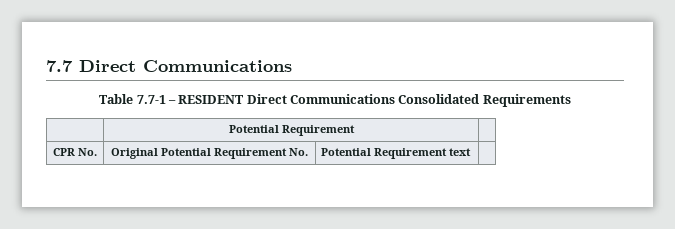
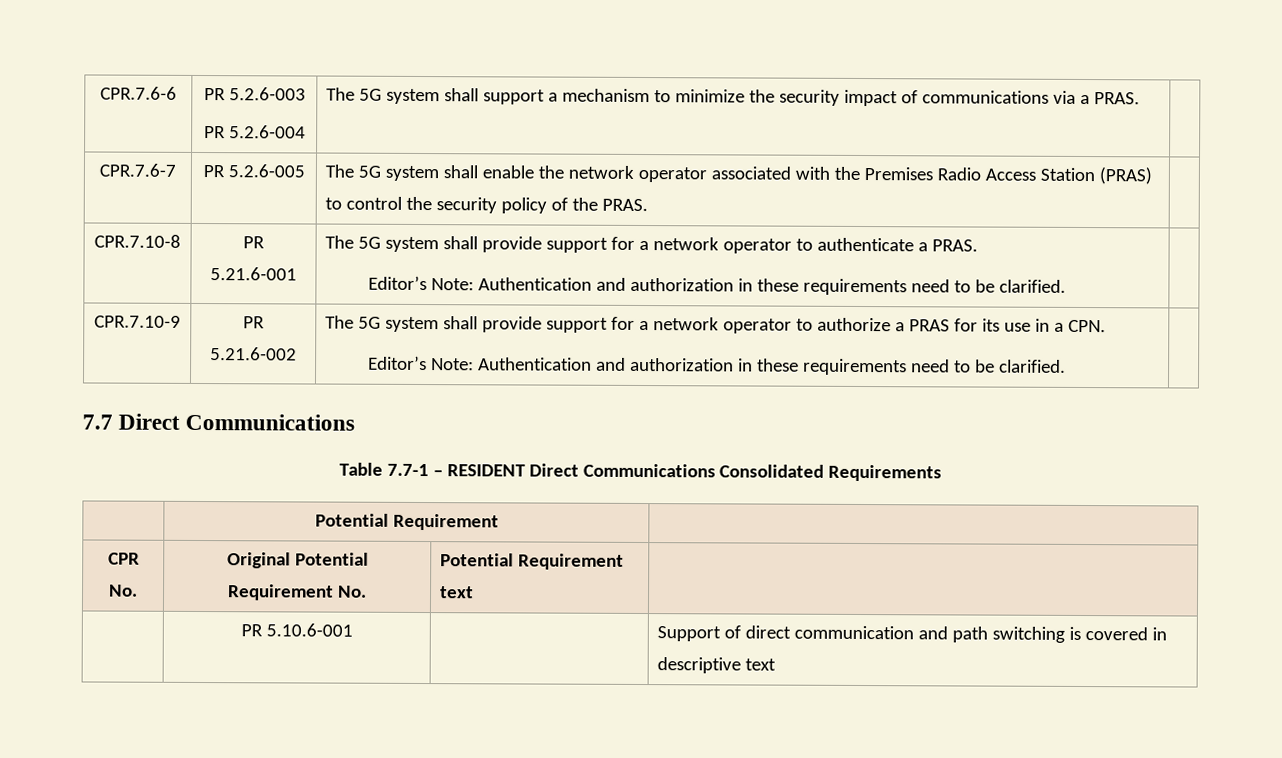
+ CPR.7.6-6 | PR 5.2.6-003
+ PR 5.2.6-004 | The 5G system shall support a mechanism to minimize the security impact of communications via a PRAS. |
+ CPR.7.6-7 | PR 5.2.6-005 | The 5G system shall enable the network operator associated with the Premises Radio Access Station (PRAS) to control the security policy of the PRAS. |
+ CPR.7.10-8 | PR 5.21.6-001 | The 5G system shall provide support for a network operator to authenticate a PRAS.
+ Editor’s Note: Authentication and authorization in these requirements need to be clarified. |
+ CPR.7.10-9 | PR 5.21.6-002 | The 5G system shall provide support for a network operator to authorize a PRAS for its use in a CPN.
+ Editor’s Note: Authentication and authorization in these requirements need to be clarified. |
+ | PR 5.10.6-001 | | Support of direct communication and path switching is covered in descriptive text

